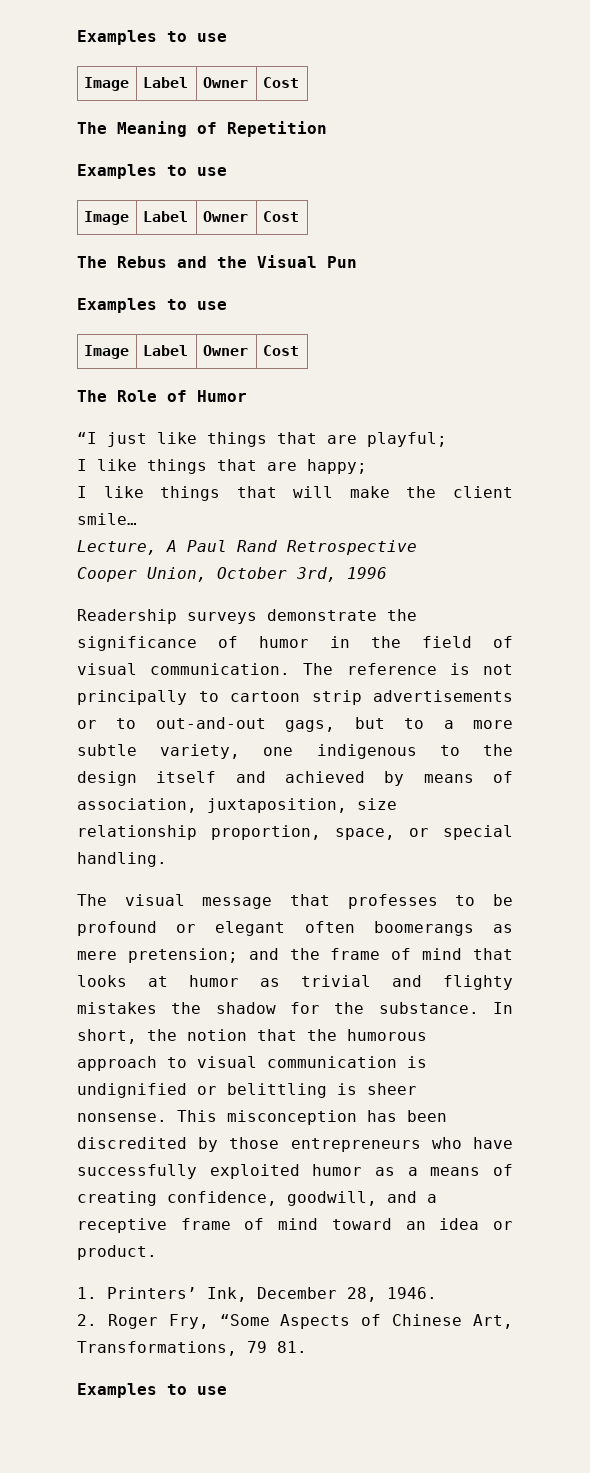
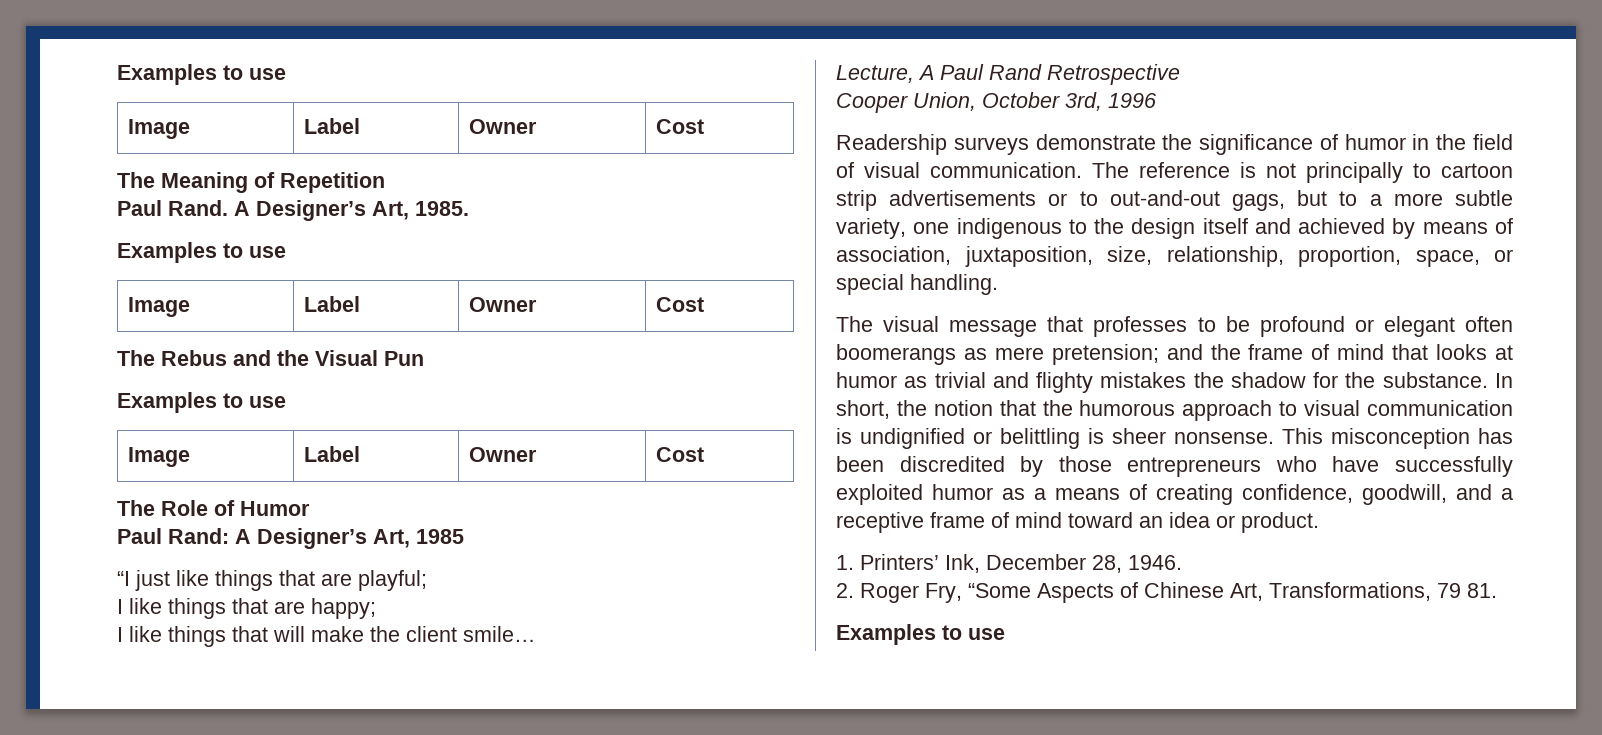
+ Paul Rand. A Designer’s Art, 1985.
+ Paul Rand: A Designer’s Art, 1985
- The reference is not principally to cartoon strip advertisements or to out-and-out gags, but to a more subtle variety, one indigenous to the design itself and achieved by means of association, juxtaposition, size relationship proportion, space, or special handling.
+ The reference is not principally to cartoon strip advertisements or to out-and-out gags, but to a more subtle variety, one indigenous to the design itself and achieved by means of association, juxtaposition, size, relationship, proportion, space, or special handling.

